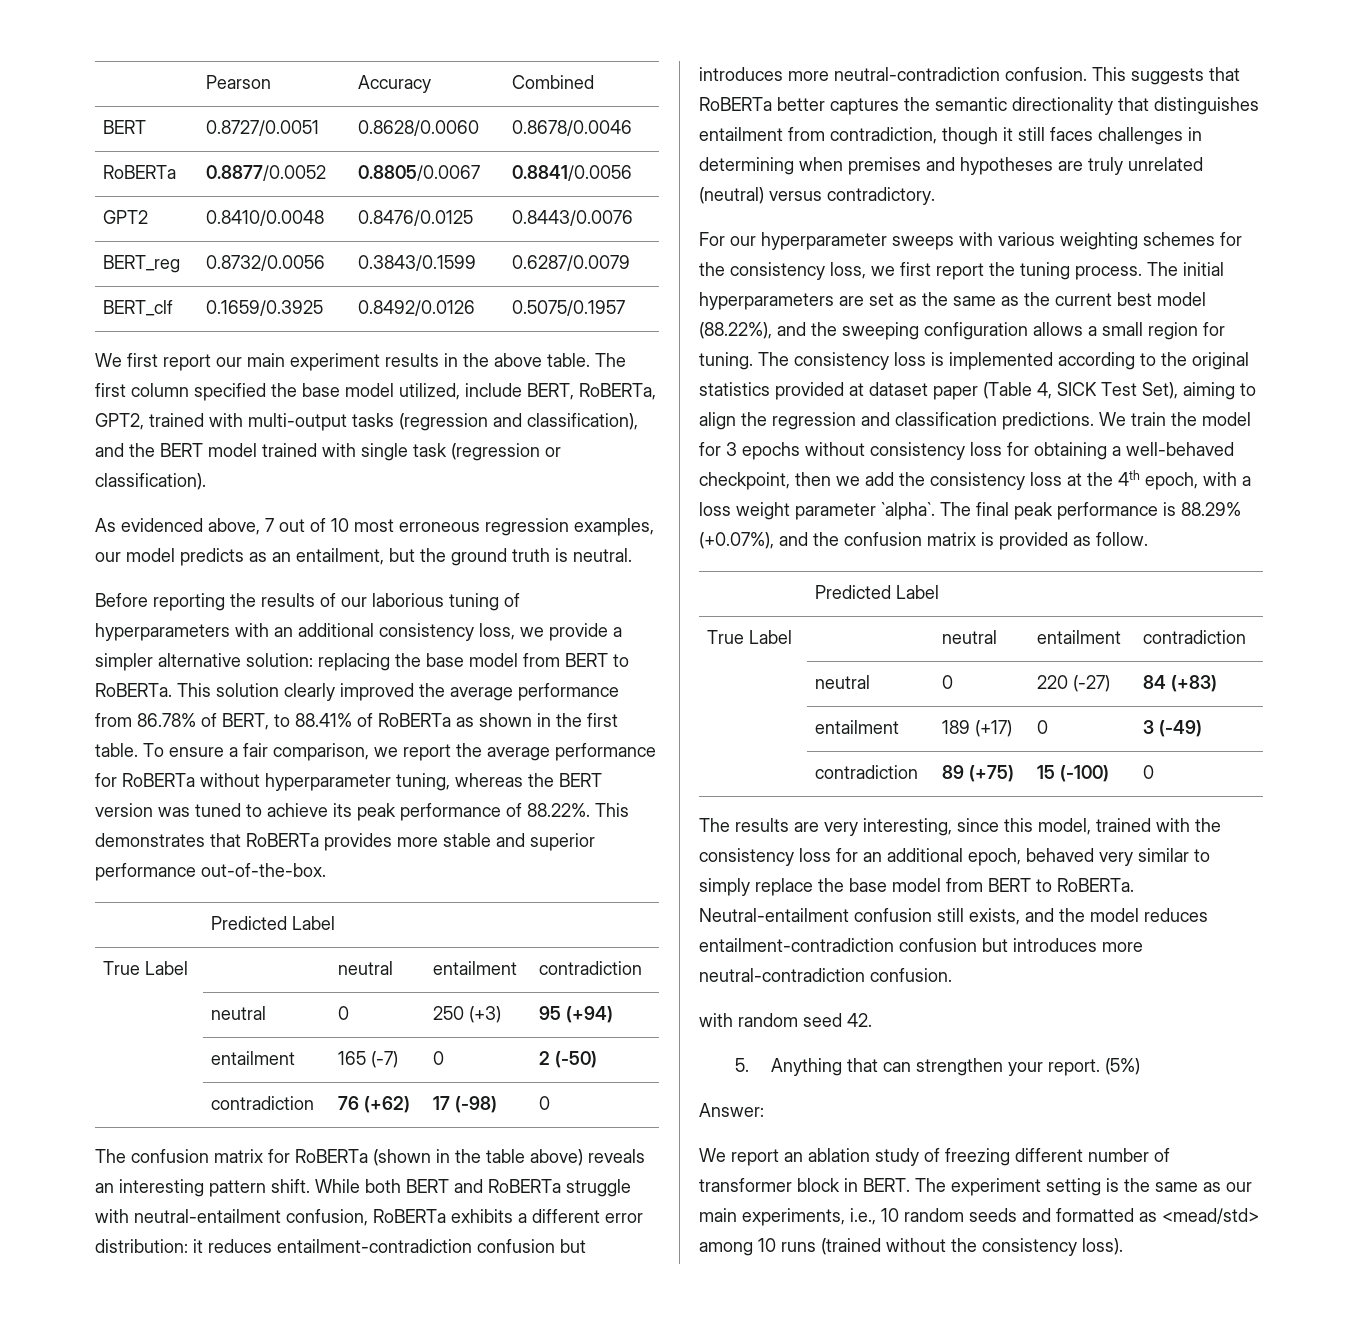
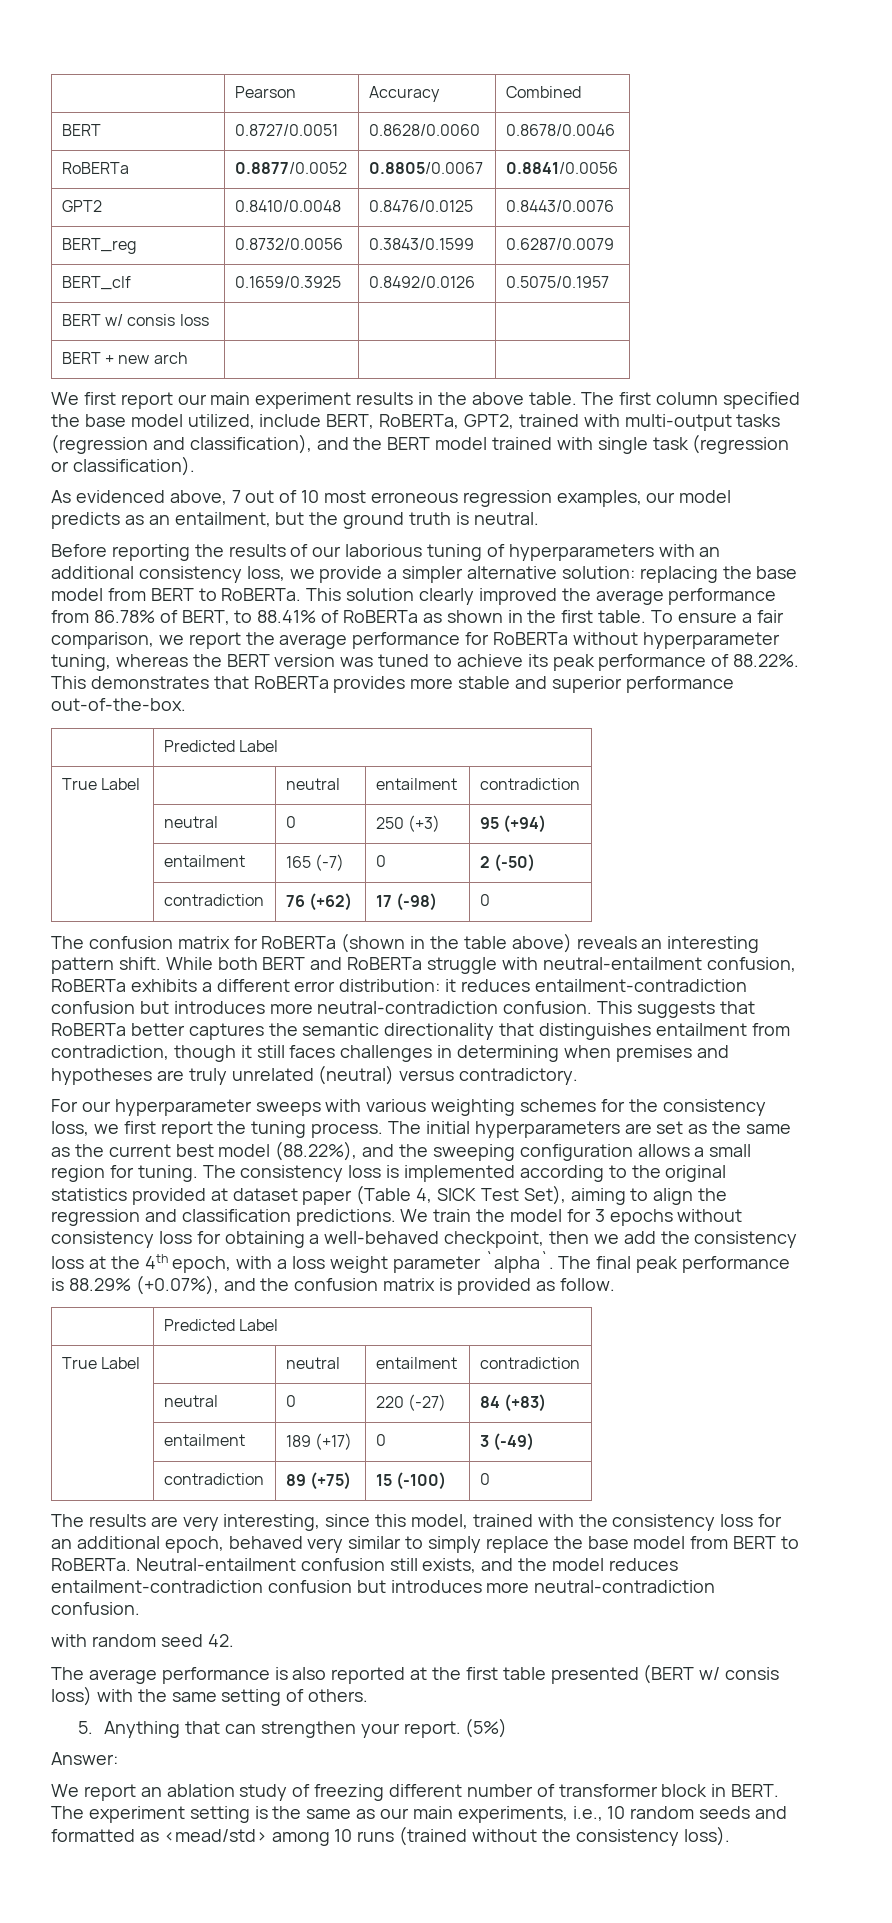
+ BERT w/ consis loss | | |
+ BERT + new arch | | |
+ The average performance is also reported at the first table presented (BERT w/ consis loss) with the same setting of others.

